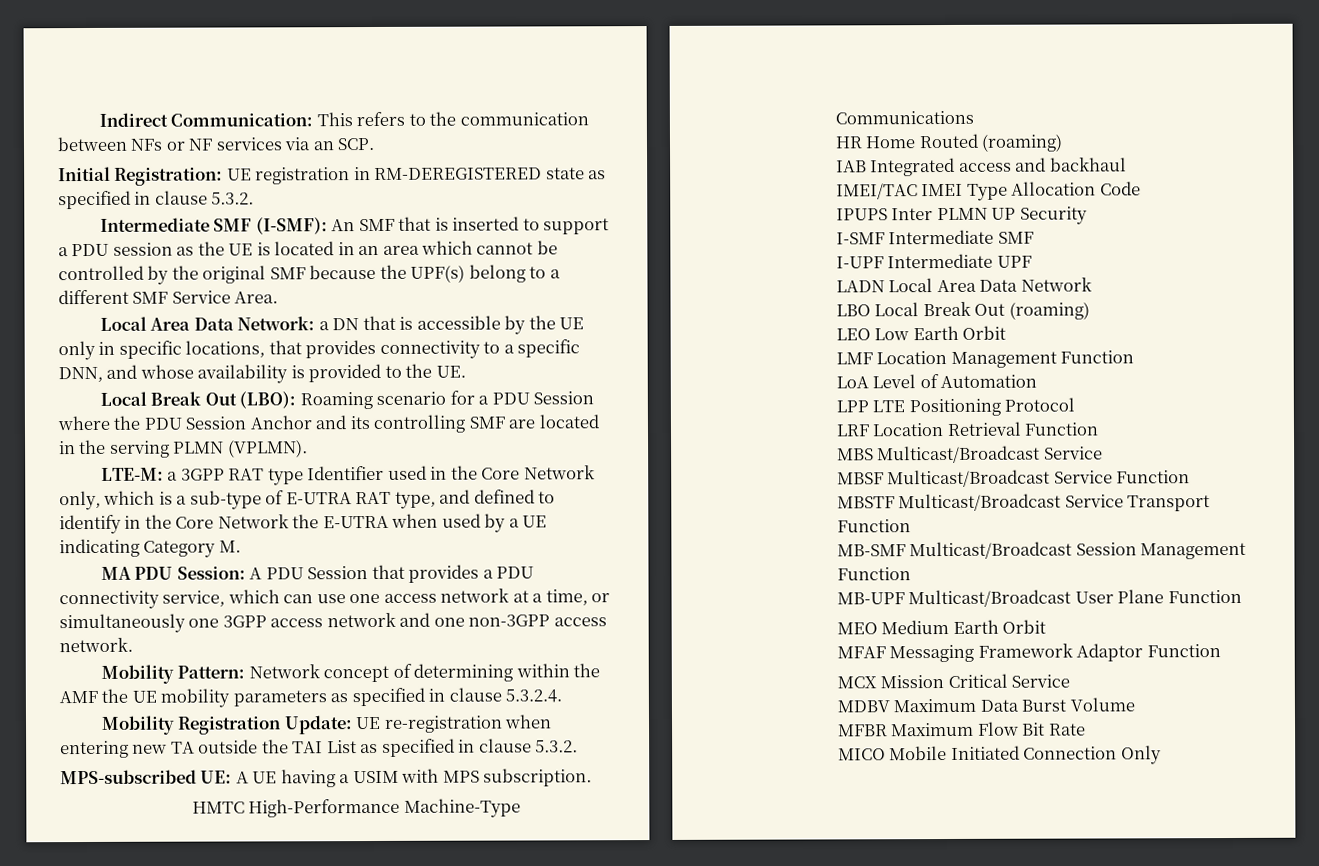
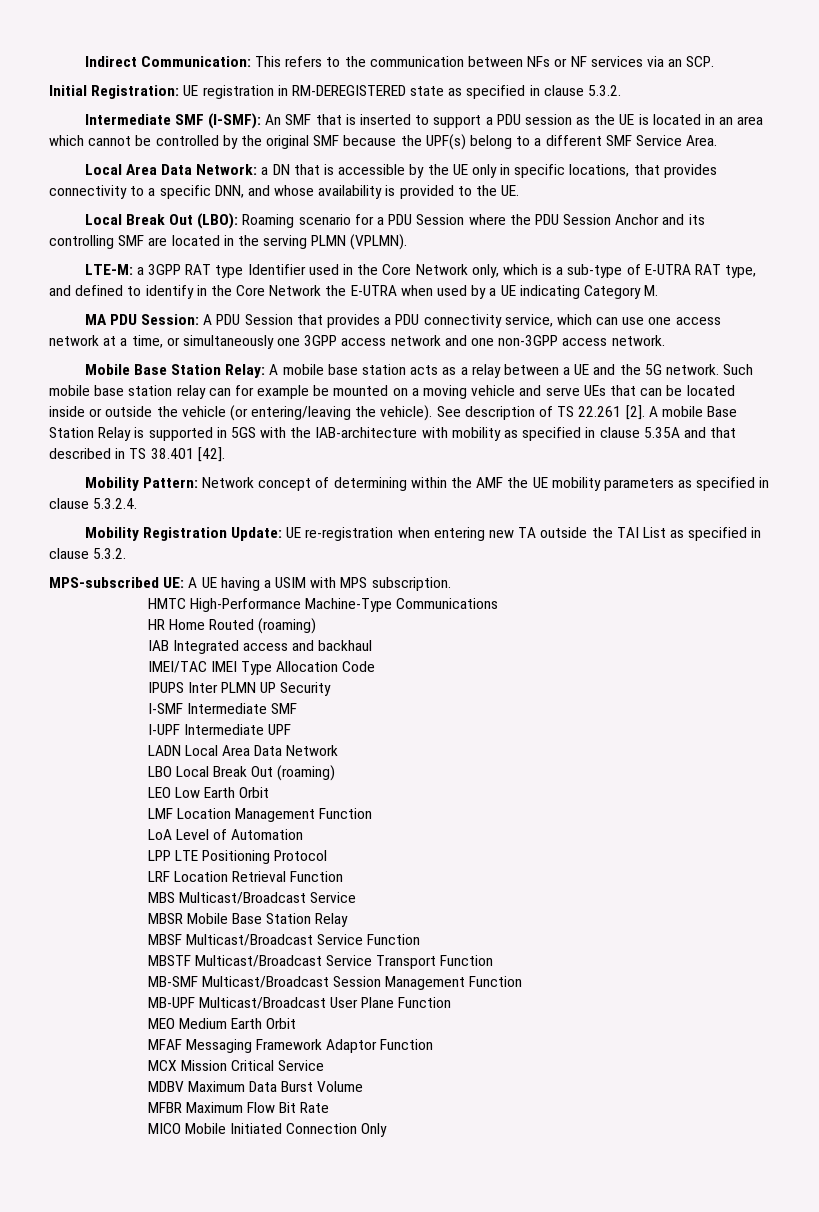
+ Mobile Base Station Relay: A mobile base station acts as a relay between a UE and the 5G network. Such mobile base station relay can for example be mounted on a moving vehicle and serve UEs that can be located inside or outside the vehicle (or entering/leaving the vehicle). See description of TS 22.261 [2]. A mobile Base Station Relay is supported in 5GS with the IAB-architecture with mobility as specified in clause 5.35A and that described in TS 38.401 [42].
+ MBSR Mobile Base Station Relay

